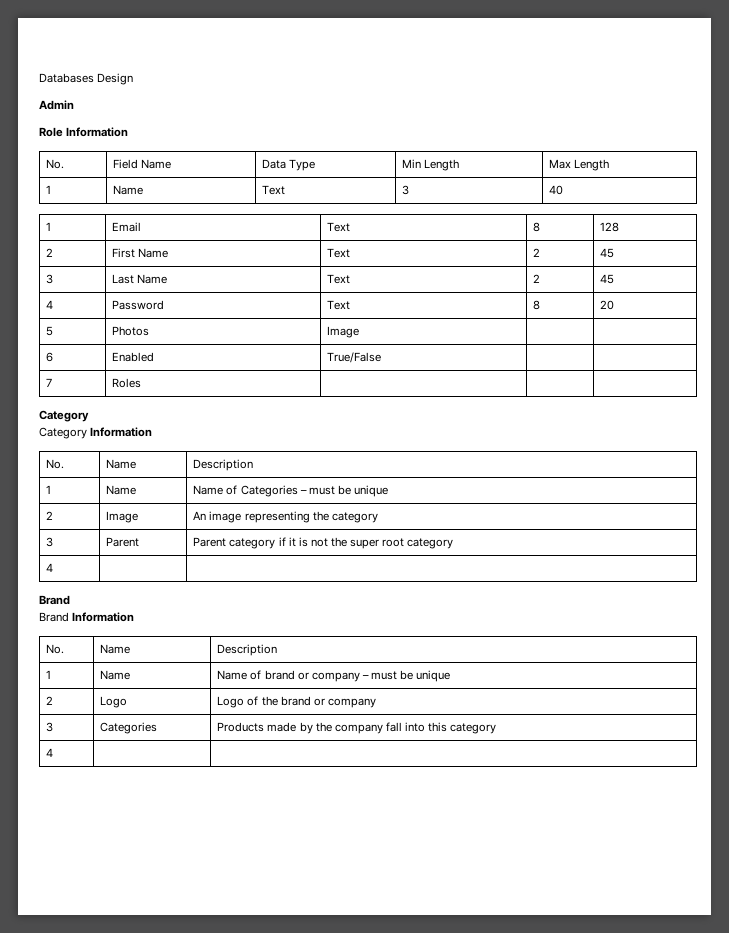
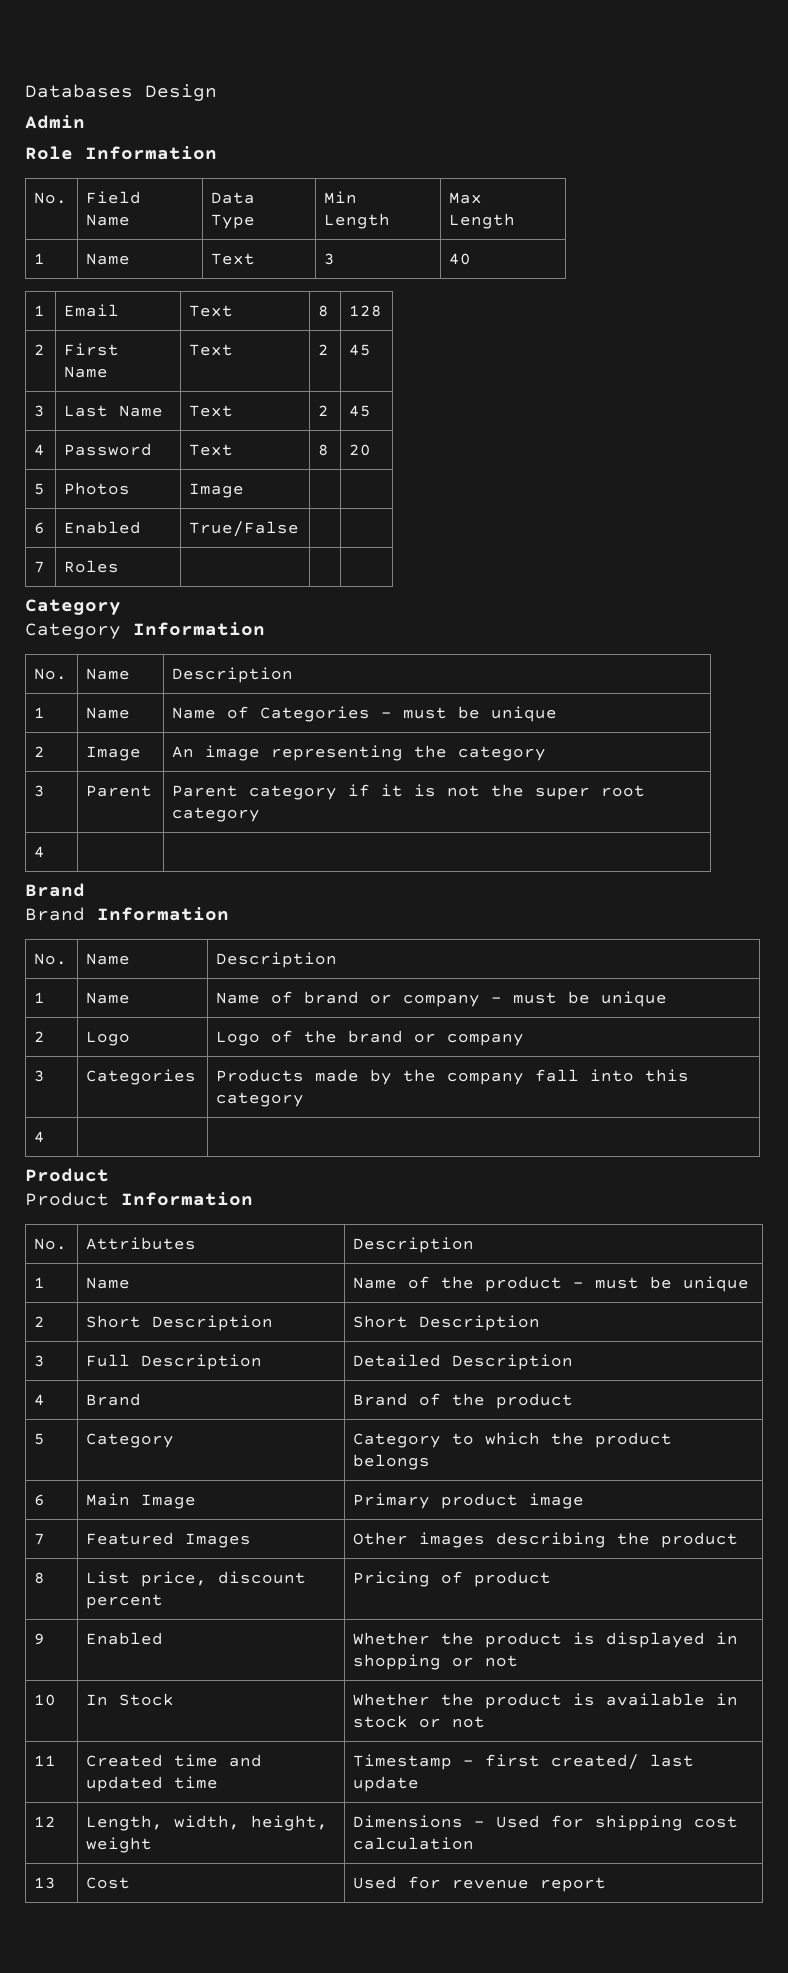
  3 | Categories | Products made by the company fall into this category
  4 | |
+ Product
+ Product Information
+ No. | Attributes | Description
+ 1 | Name | Name of the product – must be unique
+ 2 | Short Description | Short Description
+ 3 | Full Description | Detailed Description
+ 4 | Brand | Brand of the product
+ 5 | Category | Category to which the product belongs
+ 6 | Main Image | Primary product image
+ 7 | Featured Images | Other images describing the product
+ 8 | List price, discount percent | Pricing of product
+ 9 | Enabled | Whether the product is displayed in shopping or not
+ 10 | In Stock | Whether the product is available in stock or not
+ 11 | Created time and updated time | Timestamp – first created/ last update
+ 12 | Length, width, height, weight | Dimensions – Used for shipping cost calculation
+ 13 | Cost | Used for revenue report

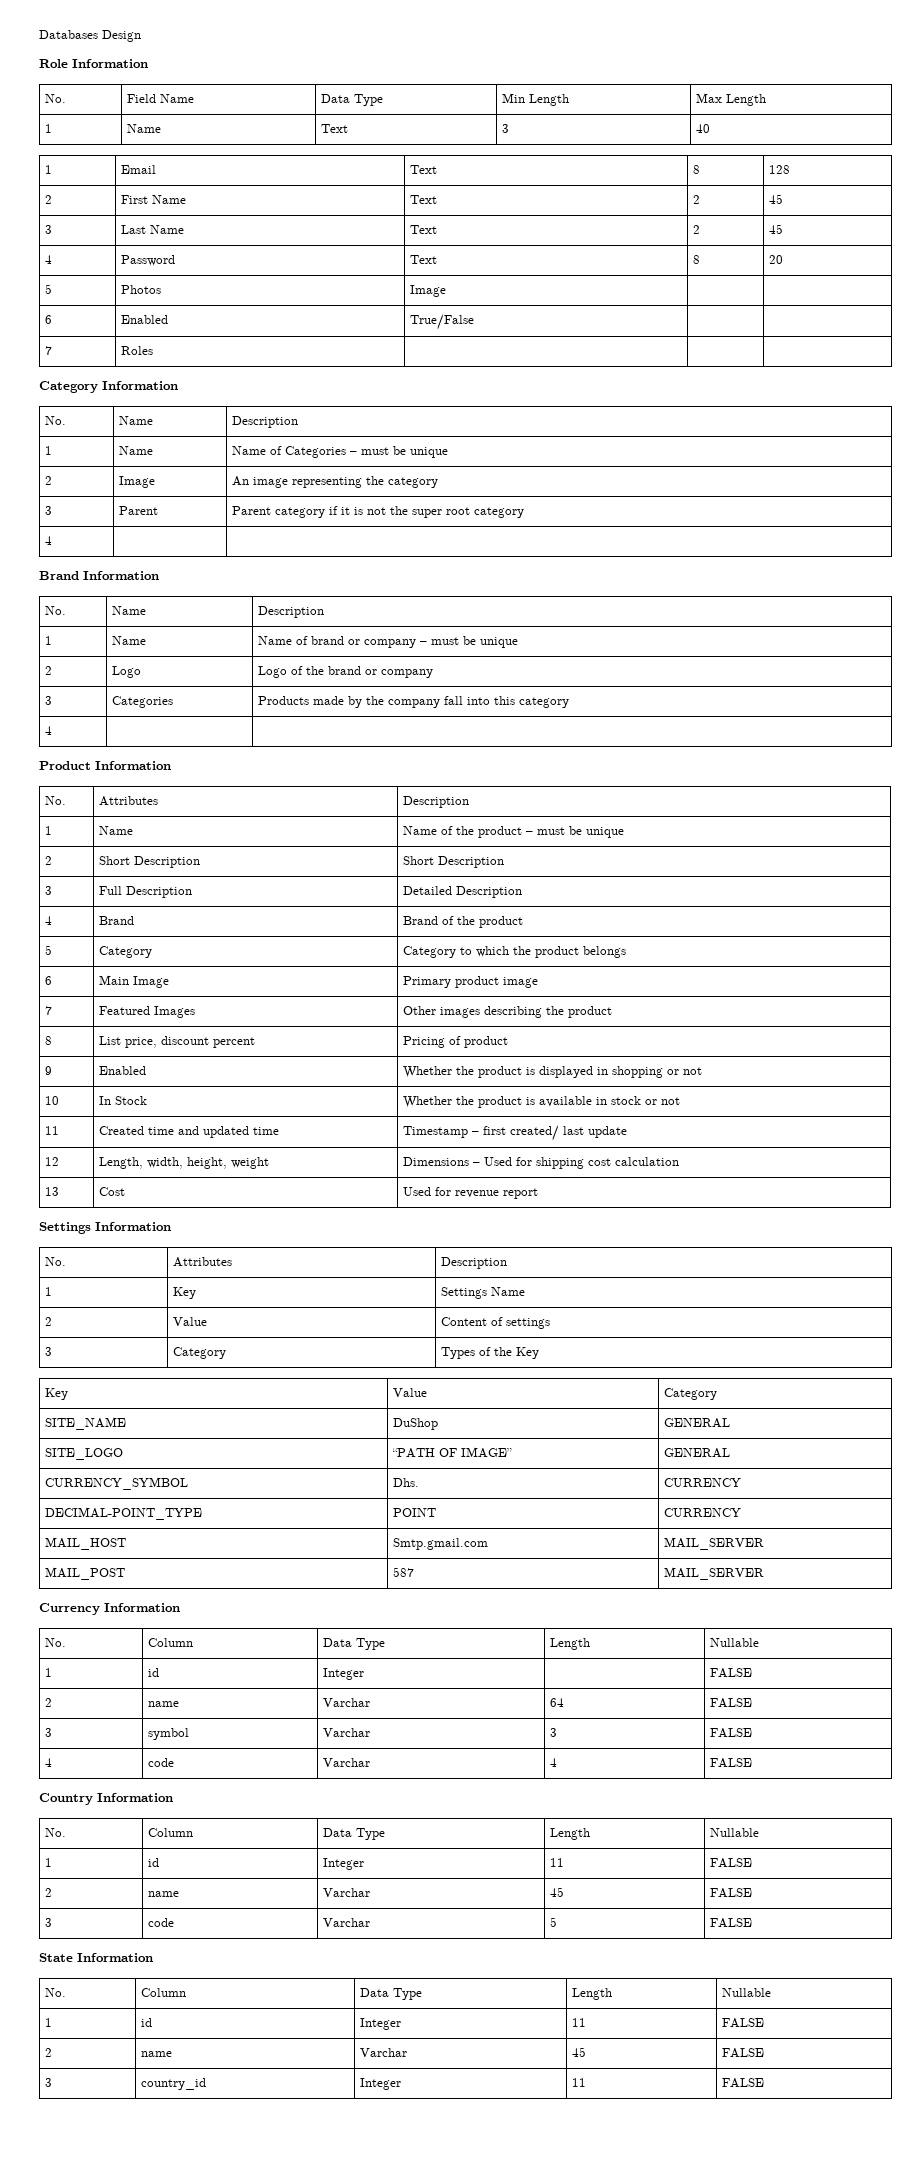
- Admin
  7 | Roles | | |
- Category
  3 | Parent | Parent category if it is not the super root category
  4 | |
- Brand
  3 | Categories | Products made by the company fall into this category
  4 | |
- Product
+ Settings Information
+ No. | Attributes | Description
+ 1 | Key | Settings Name
+ 2 | Value | Content of settings
+ 3 | Category | Types of the Key
+ Key | Value | Category
+ SITE_NAME | DuShop | GENERAL
+ SITE_LOGO | “PATH OF IMAGE” | GENERAL
+ CURRENCY_SYMBOL | Dhs. | CURRENCY
+ DECIMAL-POINT_TYPE | POINT | CURRENCY
+ MAIL_HOST | Smtp.gmail.com | MAIL_SERVER
+ MAIL_POST | 587 | MAIL_SERVER
+ Currency Information
+ No. | Column | Data Type | Length | Nullable
+ 1 | id | Integer | | FALSE
+ 2 | name | Varchar | 64 | FALSE
+ 3 | symbol | Varchar | 3 | FALSE
+ 4 | code | Varchar | 4 | FALSE
+ Country Information
+ No. | Column | Data Type | Length | Nullable
+ 1 | id | Integer | 11 | FALSE
+ 2 | name | Varchar | 45 | FALSE
+ 3 | code | Varchar | 5 | FALSE
+ State Information
+ No. | Column | Data Type | Length | Nullable
+ 1 | id | Integer | 11 | FALSE
+ 2 | name | Varchar | 45 | FALSE
+ 3 | country_id | Integer | 11 | FALSE

